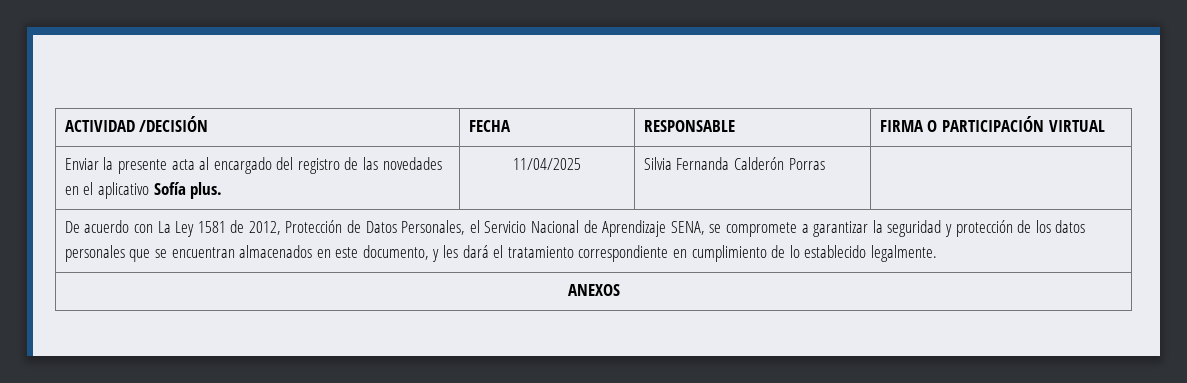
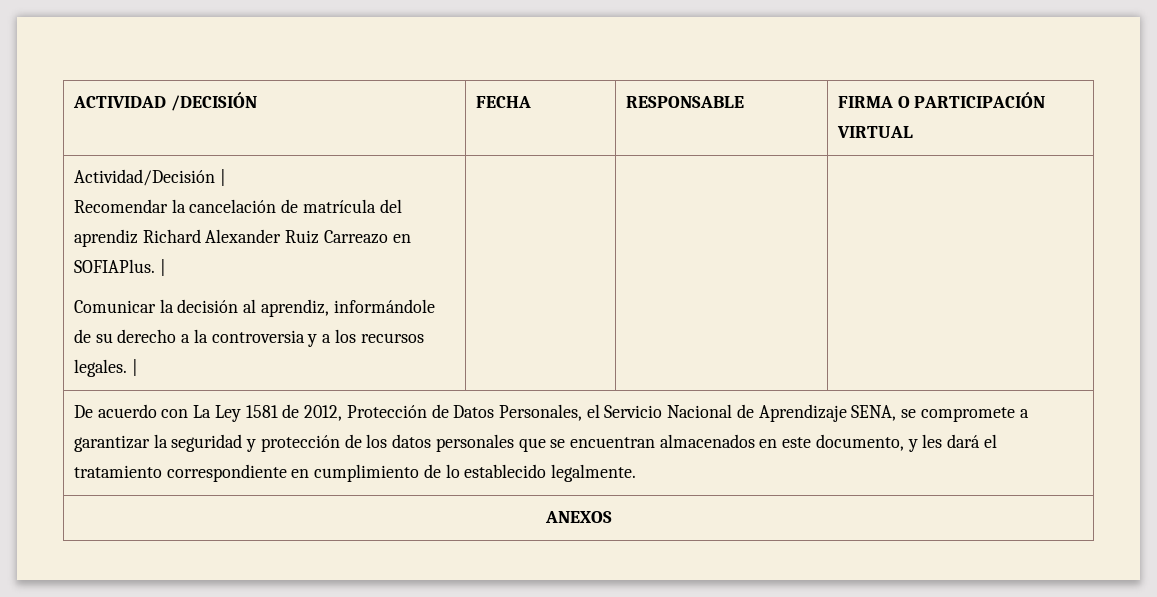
- Enviar la presente acta al encargado del registro de las novedades en el aplicativo Sofía plus. | 11/04/2025 | Silvia Fernanda Calderón Porras |
+ Actividad/Decisión |
+ Recomendar la cancelación de matrícula del aprendiz Richard Alexander Ruiz Carreazo en SOFIAPlus. |
+ Comunicar la decisión al aprendiz, informándole de su derecho a la controversia y a los recursos legales. | | | |

